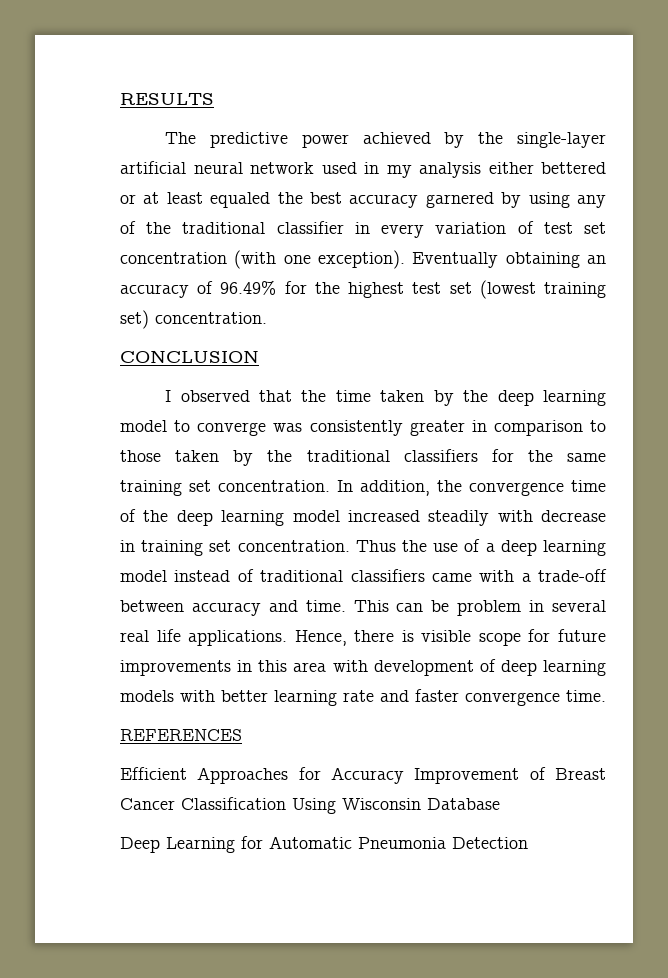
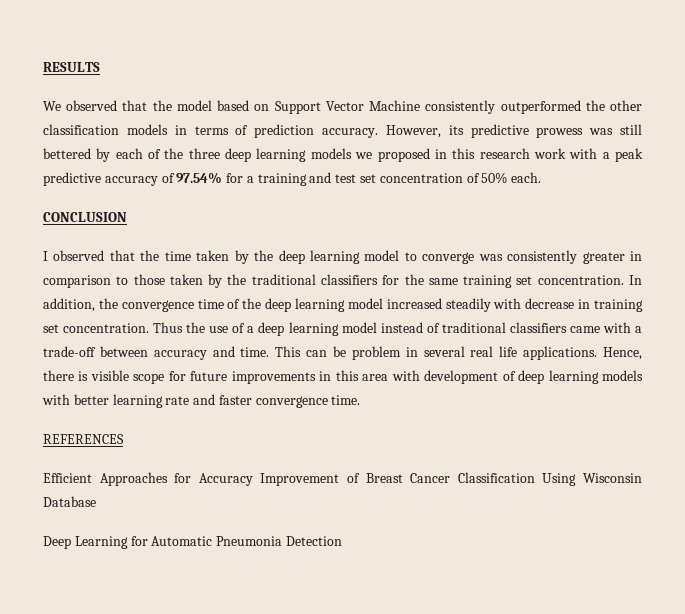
- The predictive power achieved by the single-layer artificial neural network used in my analysis either bettered or at least equaled the best accuracy garnered by using any of the traditional classifier in every variation of test set concentration (with one exception). Eventually obtaining an accuracy of 96.49% for the highest test set (lowest training set) concentration.
+ We observed that the model based on Support Vector Machine consistently outperformed the other classification models in terms of prediction accuracy. However, its predictive prowess was still bettered by each of the three deep learning models we proposed in this research work with a peak predictive accuracy of 97.54% for a training and test set concentration of 50% each.

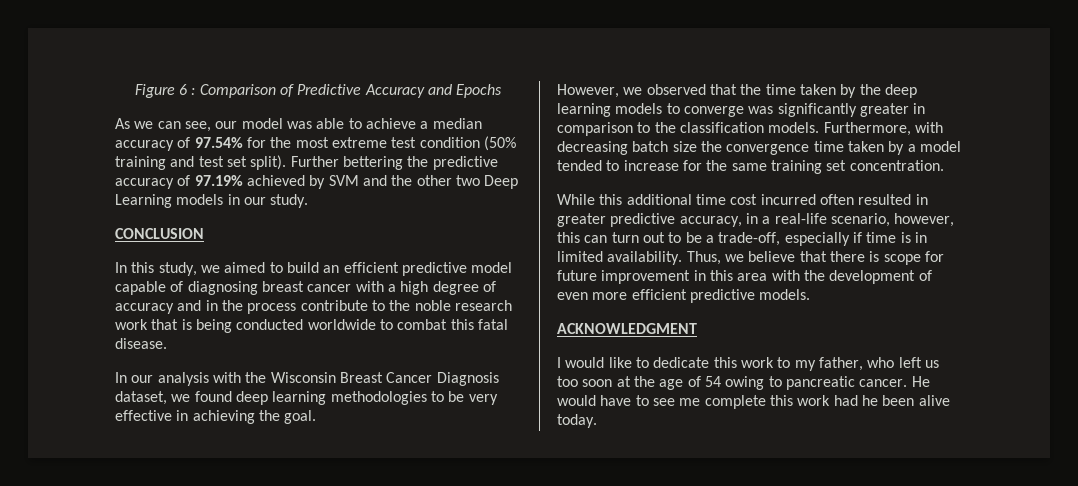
- RESULTS
- We observed that the model based on Support Vector Machine consistently outperformed the other classification models in terms of prediction accuracy. However, its predictive prowess was still bettered by each of the three deep learning models we proposed in this research work with a peak predictive accuracy of 97.54% for a training and test set concentration of 50% each.
+ Figure 6 : Comparison of Predictive Accuracy and Epochs
+ As we can see, our model was able to achieve a median accuracy of 97.54% for the most extreme test condition (50% training and test set split). Further bettering the predictive accuracy of 97.19% achieved by SVM and the other two Deep Learning models in our study.
  CONCLUSION
- I observed that the time taken by the deep learning model to converge was consistently greater in comparison to those taken by the traditional classifiers for the same training set concentration. In addition, the convergence time of the deep learning model increased steadily with decrease in training set concentration. Thus the use of a deep learning model instead of traditional classifiers came with a trade-off between accuracy and time. This can be problem in several real life applications. Hence, there is visible scope for future improvements in this area with development of deep learning models with better learning rate and faster convergence time.
- REFERENCES
- Efficient Approaches for Accuracy Improvement of Breast Cancer Classification Using Wisconsin Database
- Deep Learning for Automatic Pneumonia Detection
+ In this study, we aimed to build an efficient predictive model capable of diagnosing breast cancer with a high degree of accuracy and in the process contribute to the noble research work that is being conducted worldwide to combat this fatal disease.
+ In our analysis with the Wisconsin Breast Cancer Diagnosis dataset, we found deep learning methodologies to be very effective in achieving the goal.
+ However, we observed that the time taken by the deep learning models to converge was significantly greater in comparison to the classification models. Furthermore, with decreasing batch size the convergence time taken by a model tended to increase for the same training set concentration.
+ While this additional time cost incurred often resulted in greater predictive accuracy, in a real-life scenario, however, this can turn out to be a trade-off, especially if time is in limited availability. Thus, we believe that there is scope for future improvement in this area with the development of even more efficient predictive models.
+ ACKNOWLEDGMENT
+ I would like to dedicate this work to my father, who left us too soon at the age of 54 owing to pancreatic cancer. He would have to see me complete this work had he been alive today.

